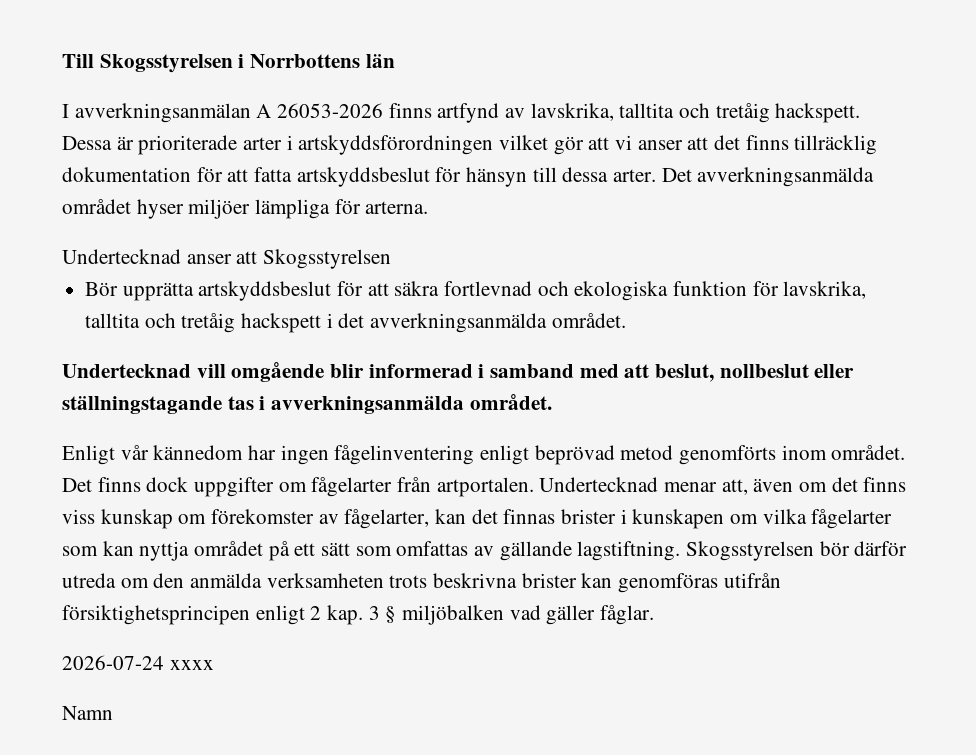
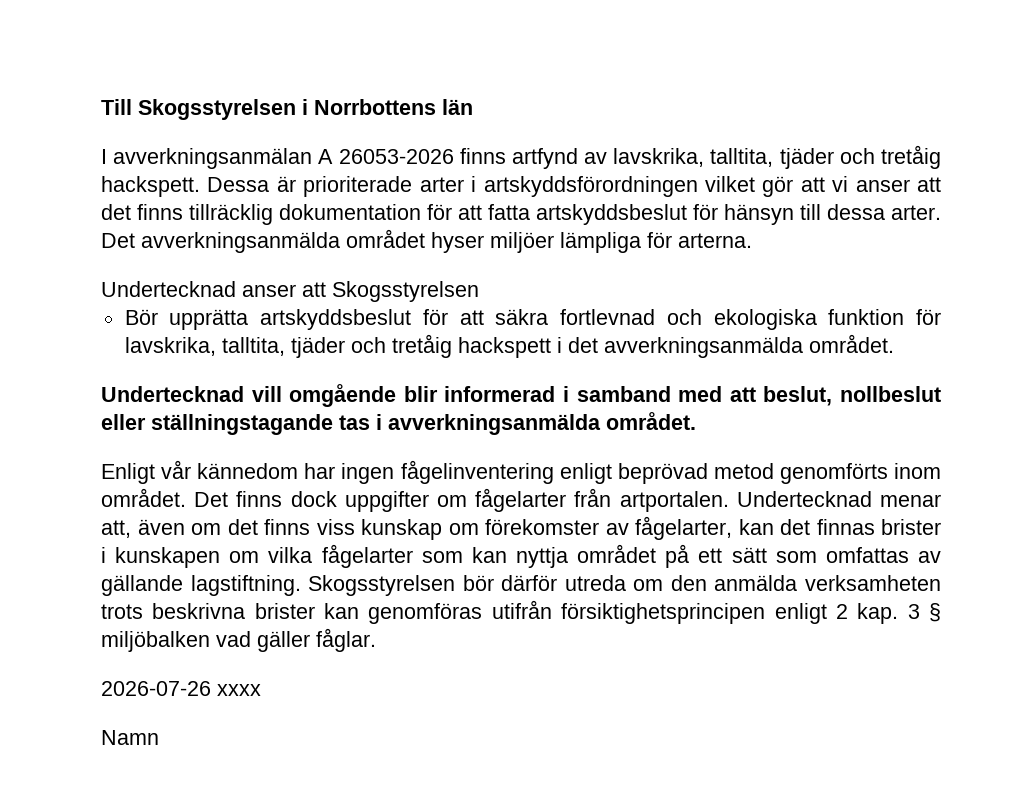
- I avverkningsanmälan A 26053-2026 finns artfynd av lavskrika, talltita och tretåig hackspett.
+ I avverkningsanmälan A 26053-2026 finns artfynd av lavskrika, talltita, tjäder och tretåig hackspett.
- Bör upprätta artskyddsbeslut för att säkra fortlevnad och ekologiska funktion för lavskrika, talltita och tretåig hackspett i det avverkningsanmälda området.
+ Bör upprätta artskyddsbeslut för att säkra fortlevnad och ekologiska funktion för lavskrika, talltita, tjäder och tretåig hackspett i det avverkningsanmälda området.
- 2026-07-24 xxxx
+ 2026-07-26 xxxx

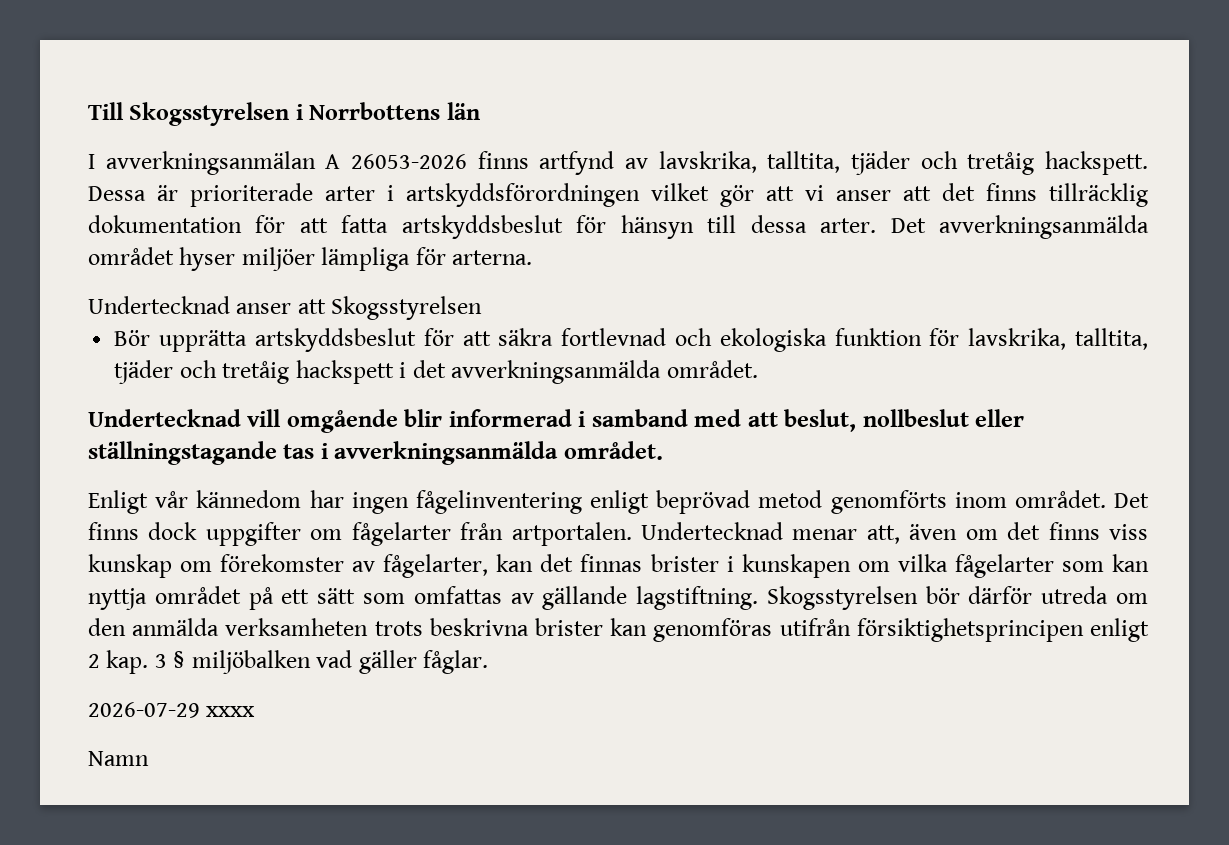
- 2026-07-26 xxxx
+ 2026-07-29 xxxx

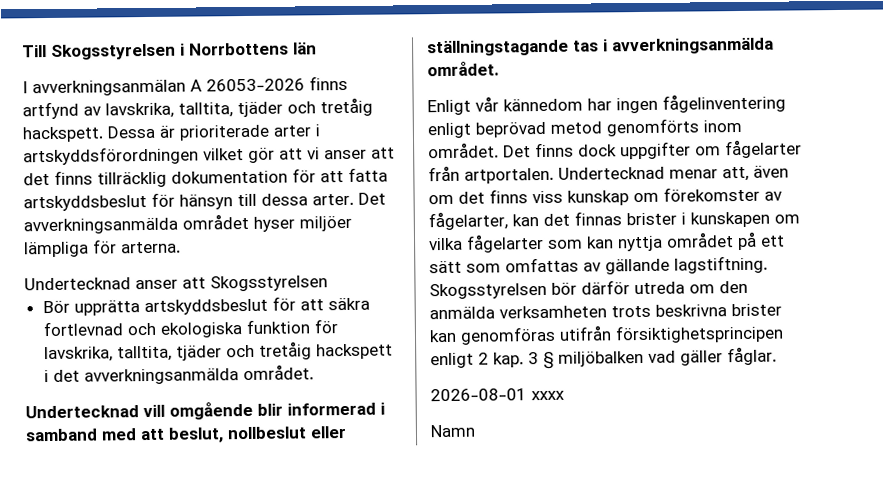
- 2026-07-29 xxxx
+ 2026-08-01 xxxx

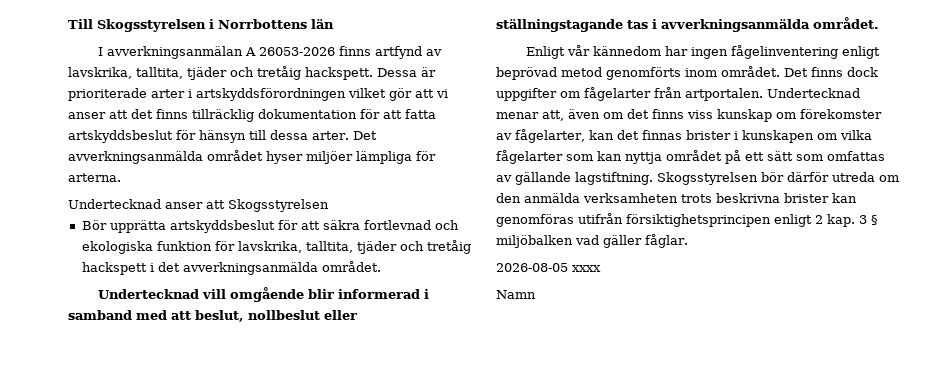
- 2026-08-01 xxxx
+ 2026-08-05 xxxx

